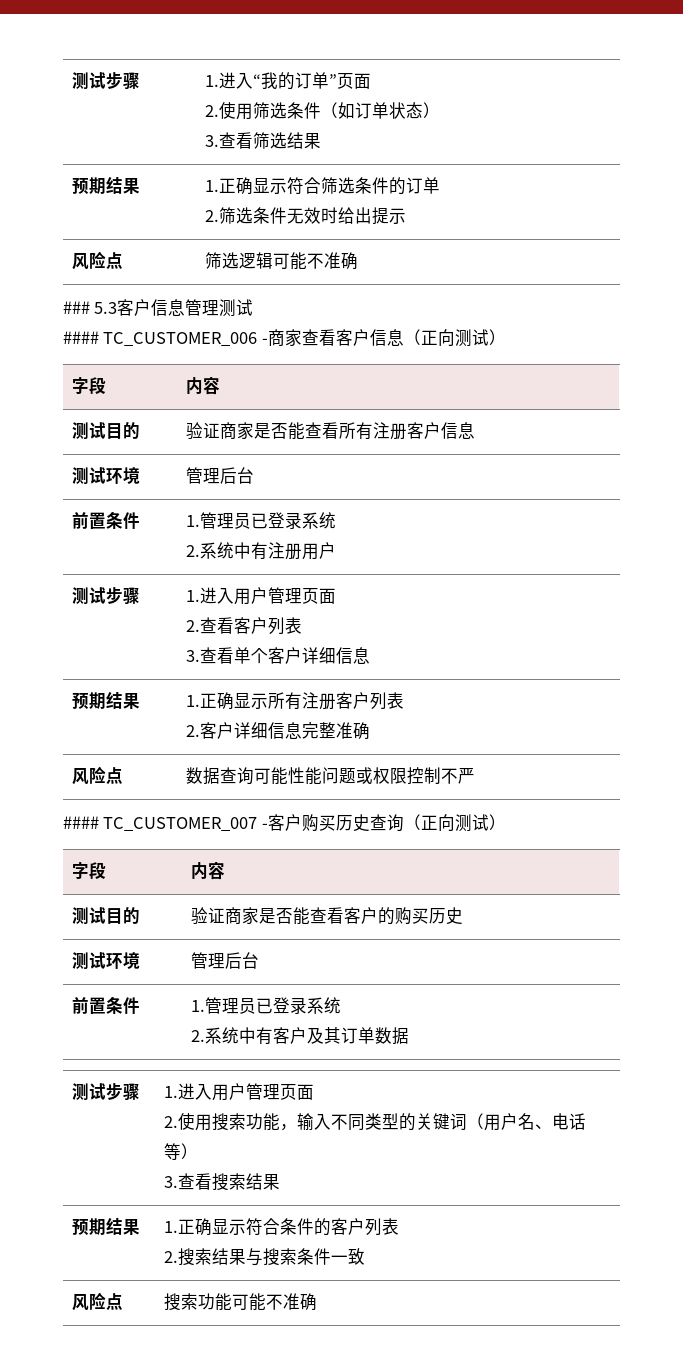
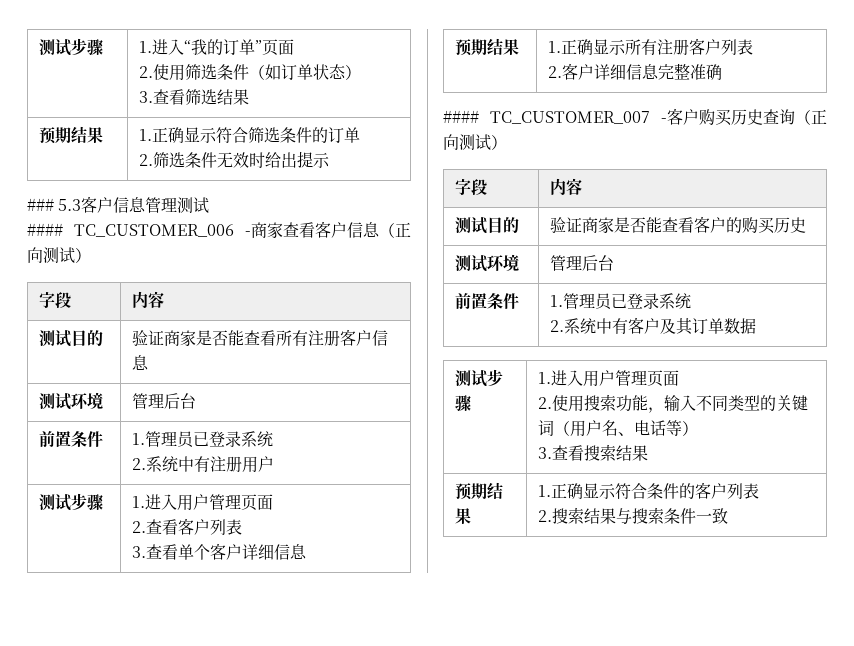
- 风险点 | 筛选逻辑可能不准确
- 风险点 | 数据查询可能性能问题或权限控制不严
- 风险点 | 搜索功能可能不准确

